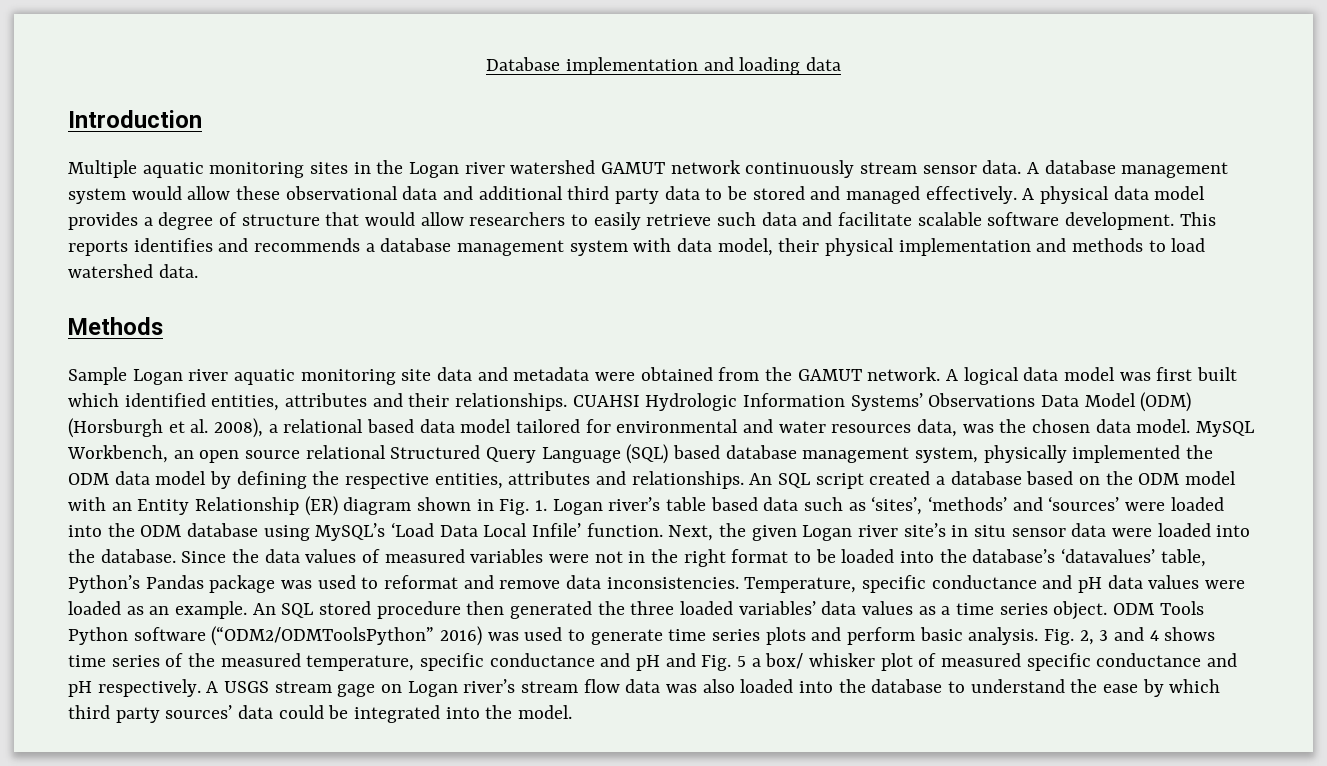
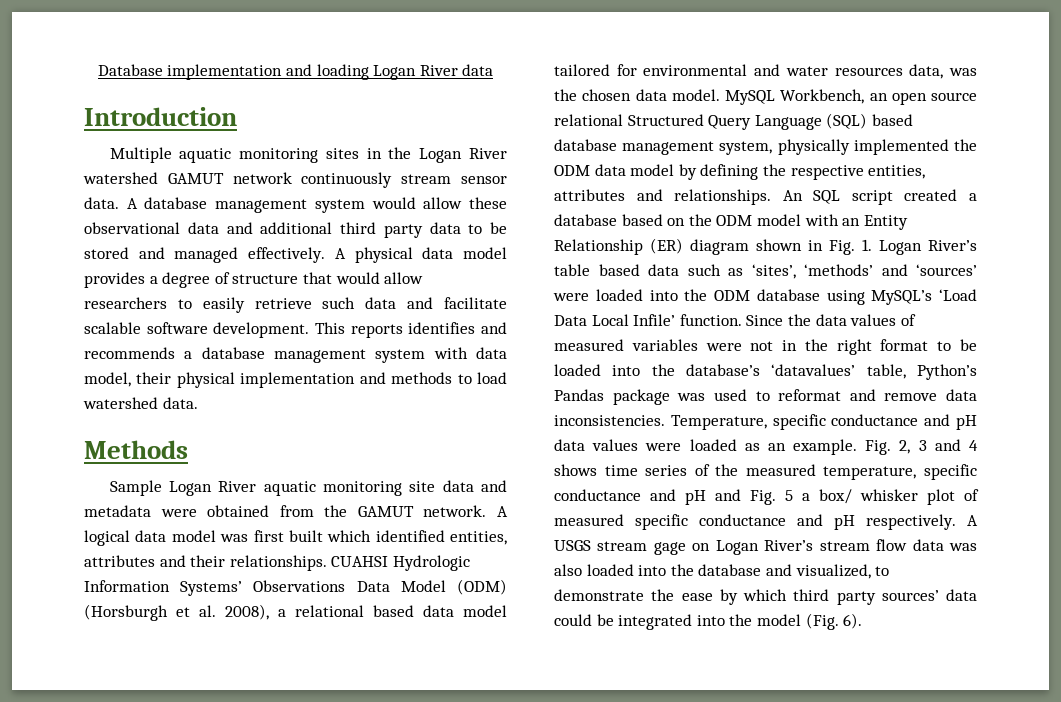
- Database implementation and loading data
+ Database implementation and loading Logan River data
- Multiple aquatic monitoring sites in the Logan river watershed GAMUT network continuously stream sensor data.
+ Multiple aquatic monitoring sites in the Logan River watershed GAMUT network continuously stream sensor data.
- Sample Logan river aquatic monitoring site data and metadata were obtained from the GAMUT network.
+ Sample Logan River aquatic monitoring site data and metadata were obtained from the GAMUT network.
- An SQL script created a database based on the ODM model with an Entity Relationship (ER) diagram shown in Fig. 1. Logan river’s table based data such as ‘sites’, ‘methods’ and ‘sources’ were loaded into the ODM database using MySQL’s ‘Load Data Local Infile’ function.
+ An SQL script created a database based on the ODM model with an Entity Relationship (ER) diagram shown in Fig. 1. Logan River’s table based data such as ‘sites’, ‘methods’ and ‘sources’ were loaded into the ODM database using MySQL’s ‘Load Data Local Infile’ function.
- Next, the given Logan river site’s in situ sensor data were loaded into the database.
- An SQL stored procedure then generated the three loaded variables’ data values as a time series object. ODM Tools Python software (“ODM2/ODMToolsPython” 2016) was used to generate time series plots and perform basic analysis.
- A USGS stream gage on Logan river’s stream flow data was also loaded into the database to understand the ease by which third party sources’ data could be integrated into the model.
+ A USGS stream gage on Logan River’s stream flow data was also loaded into the database and visualized, to demonstrate the ease by which third party sources’ data could be integrated into the model (Fig. 6).

